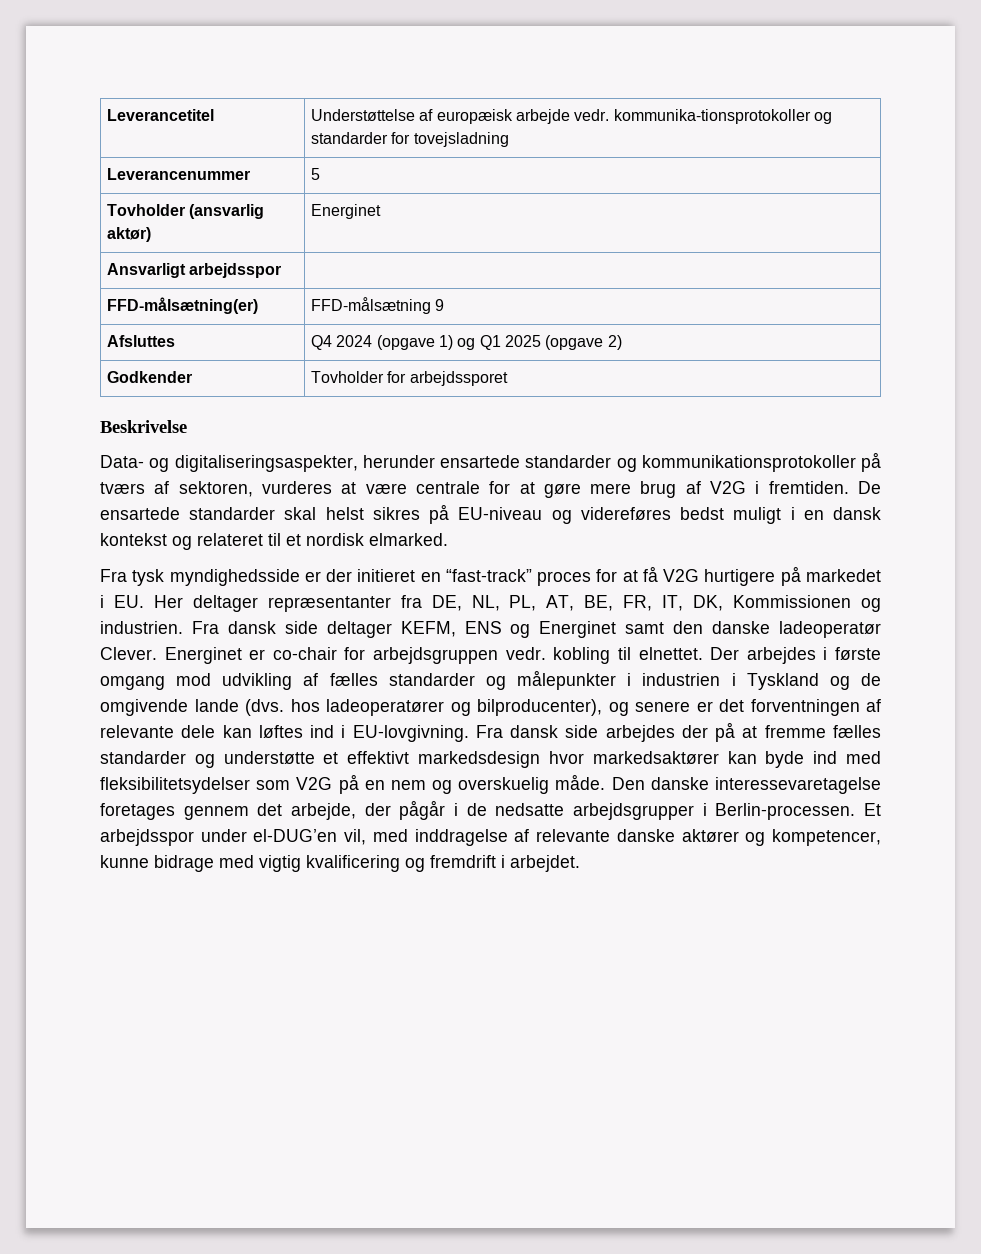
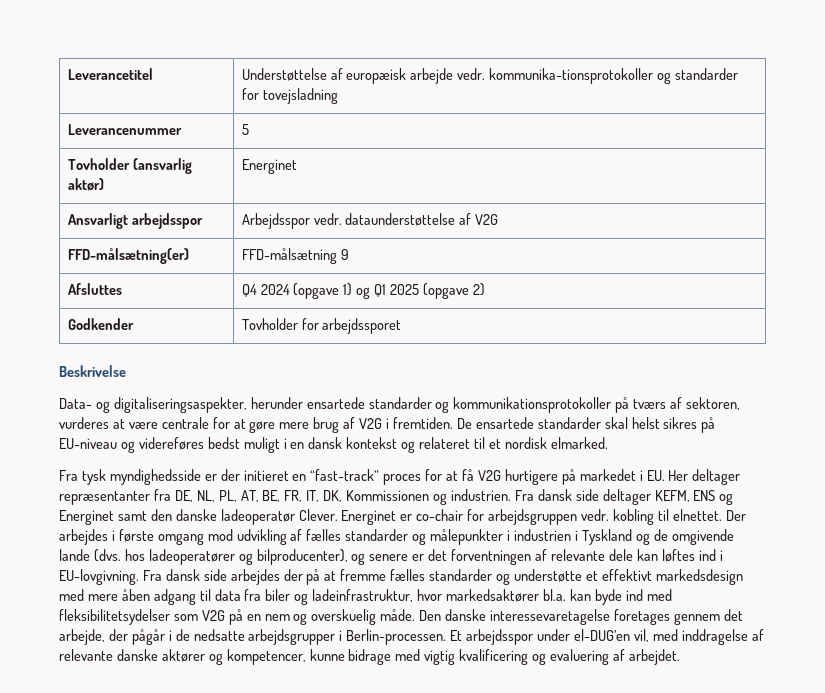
- Ansvarligt arbejdsspor |
+ Ansvarligt arbejdsspor | Arbejdsspor vedr. dataunderstøttelse af V2G
- Fra dansk side arbejdes der på at fremme fælles standarder og understøtte et effektivt markedsdesign hvor markedsaktører kan byde ind med fleksibilitetsydelser som V2G på en nem og overskuelig måde.
+ Fra dansk side arbejdes der på at fremme fælles standarder og understøtte et effektivt markedsdesign med mere åben adgang til data fra biler og ladeinfrastruktur, hvor markedsaktører bl.a. kan byde ind med fleksibilitetsydelser som V2G på en nem og overskuelig måde.
- Et arbejdsspor under el-DUG’en vil, med inddragelse af relevante danske aktører og kompetencer, kunne bidrage med vigtig kvalificering og fremdrift i arbejdet.
+ Et arbejdsspor under el-DUG’en vil, med inddragelse af relevante danske aktører og kompetencer, kunne bidrage med vigtig kvalificering og evaluering af arbejdet.

